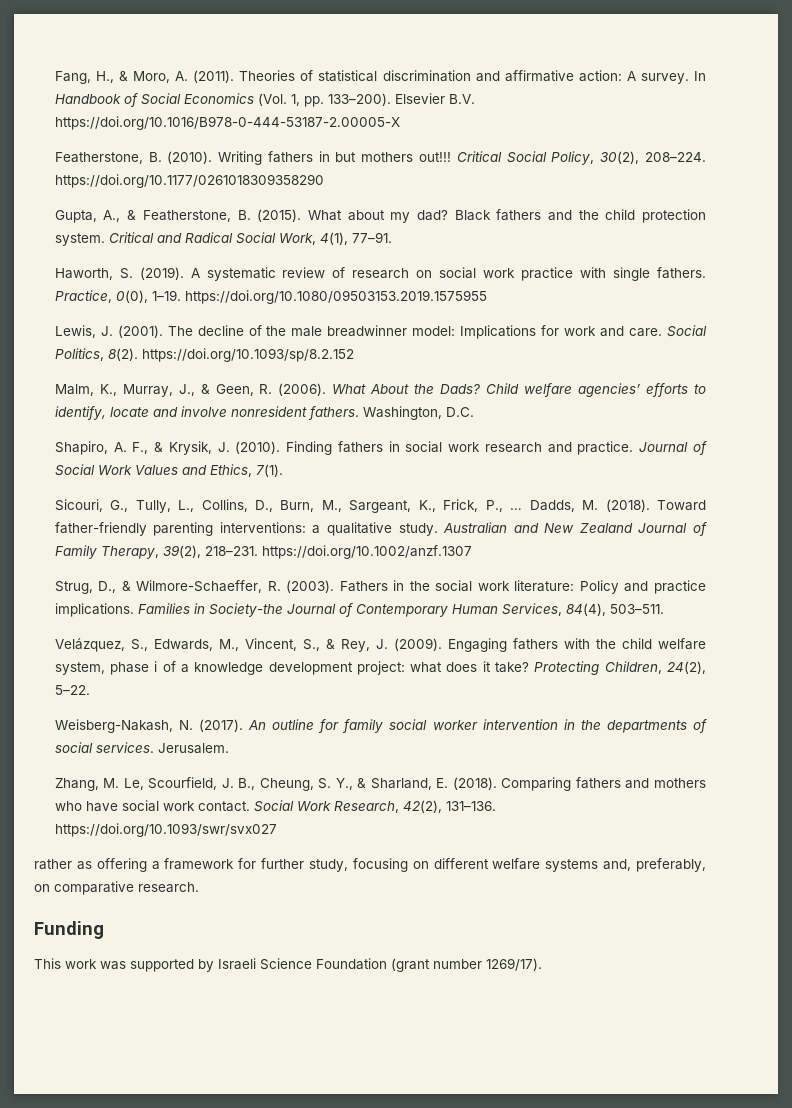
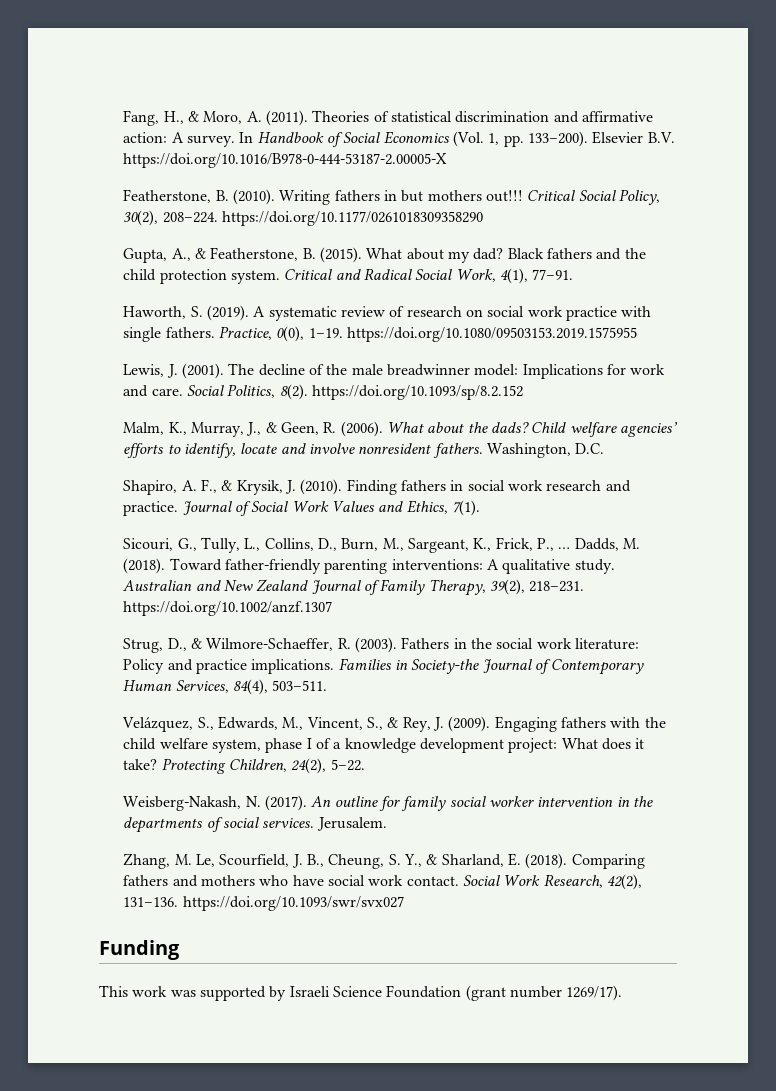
- What About the Dads?
+ What about the dads?
- Toward father-friendly parenting interventions: a qualitative study.
+ Toward father-friendly parenting interventions: A qualitative study.
- Engaging fathers with the child welfare system, phase i of a knowledge development project: what does it take?
+ Engaging fathers with the child welfare system, phase I of a knowledge development project: What does it take?
- rather as offering a framework for further study, focusing on different welfare systems and, preferably, on comparative research.

